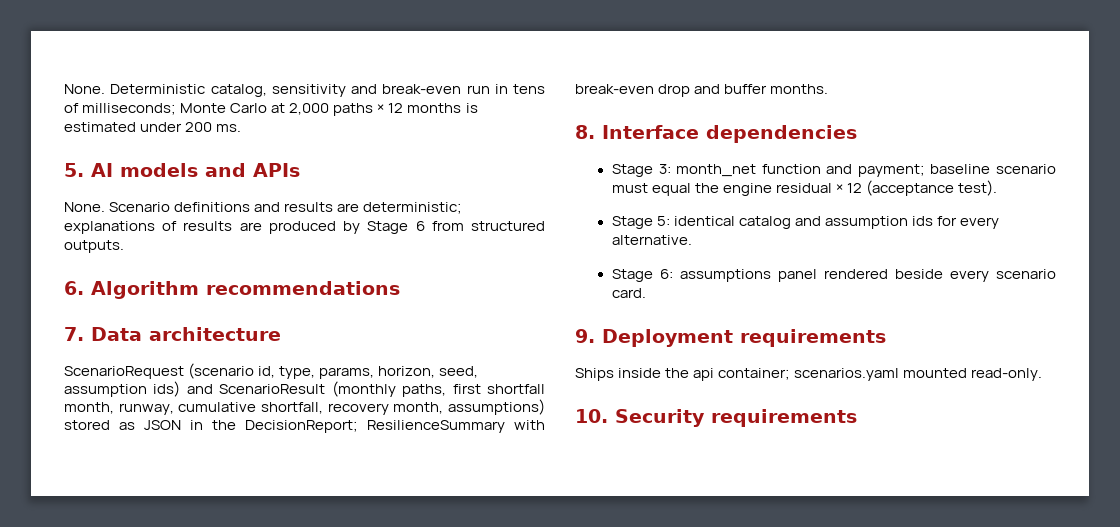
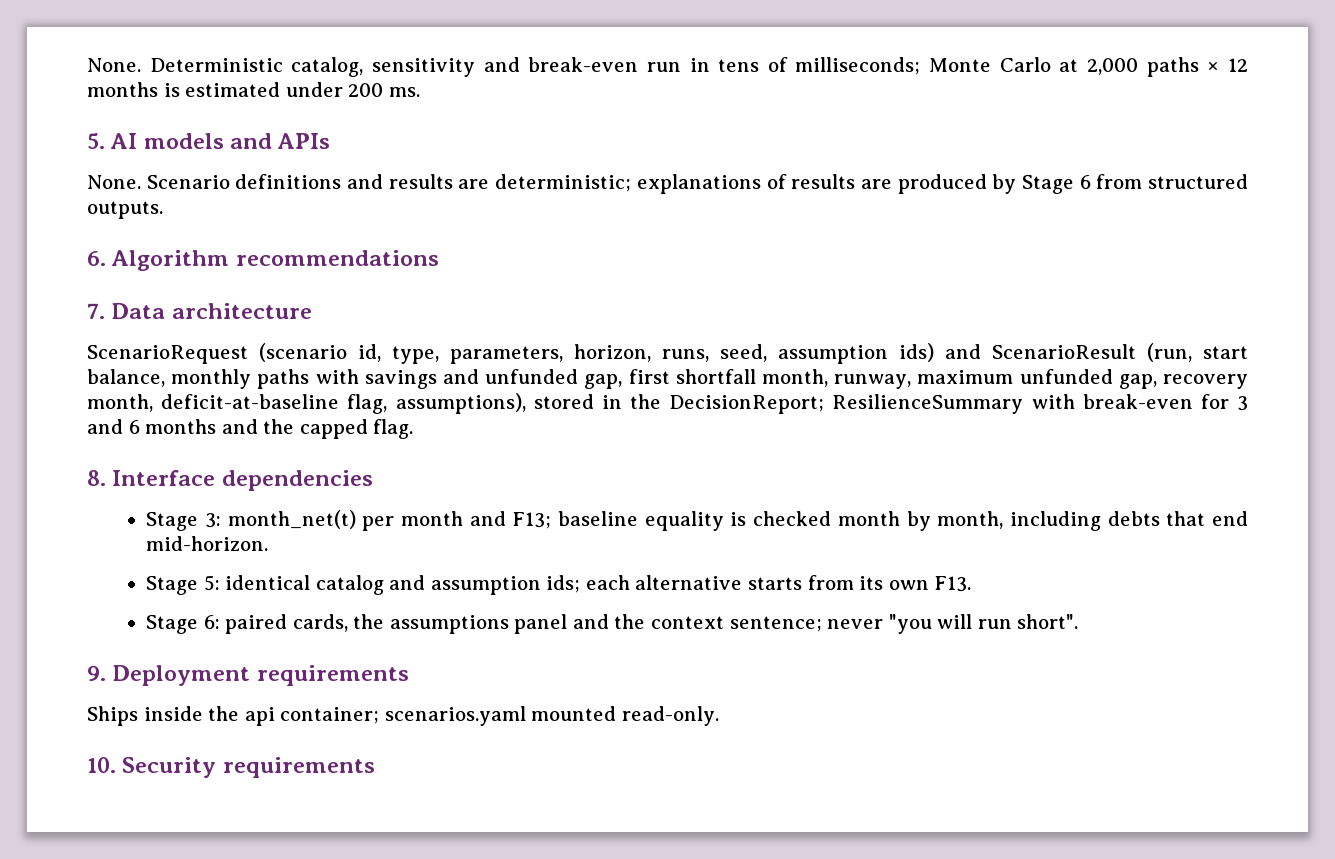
- ScenarioRequest (scenario id, type, params, horizon, seed, assumption ids) and ScenarioResult (monthly paths, first shortfall month, runway, cumulative shortfall, recovery month, assumptions) stored as JSON in the DecisionReport; ResilienceSummary with break-even drop and buffer months.
+ ScenarioRequest (scenario id, type, parameters, horizon, runs, seed, assumption ids) and ScenarioResult (run, start balance, monthly paths with savings and unfunded gap, first shortfall month, runway, maximum unfunded gap, recovery month, deficit-at-baseline flag, assumptions), stored in the DecisionReport; ResilienceSummary with break-even for 3 and 6 months and the capped flag.
- Stage 3: month_net function and payment; baseline scenario must equal the engine residual × 12 (acceptance test).
+ Stage 3: month_net(t) per month and F13; baseline equality is checked month by month, including debts that end mid-horizon.
- Stage 5: identical catalog and assumption ids for every alternative.
- Stage 6: assumptions panel rendered beside every scenario card.
+ Stage 5: identical catalog and assumption ids; each alternative starts from its own F13.
+ Stage 6: paired cards, the assumptions panel and the context sentence; never "you will run short".

